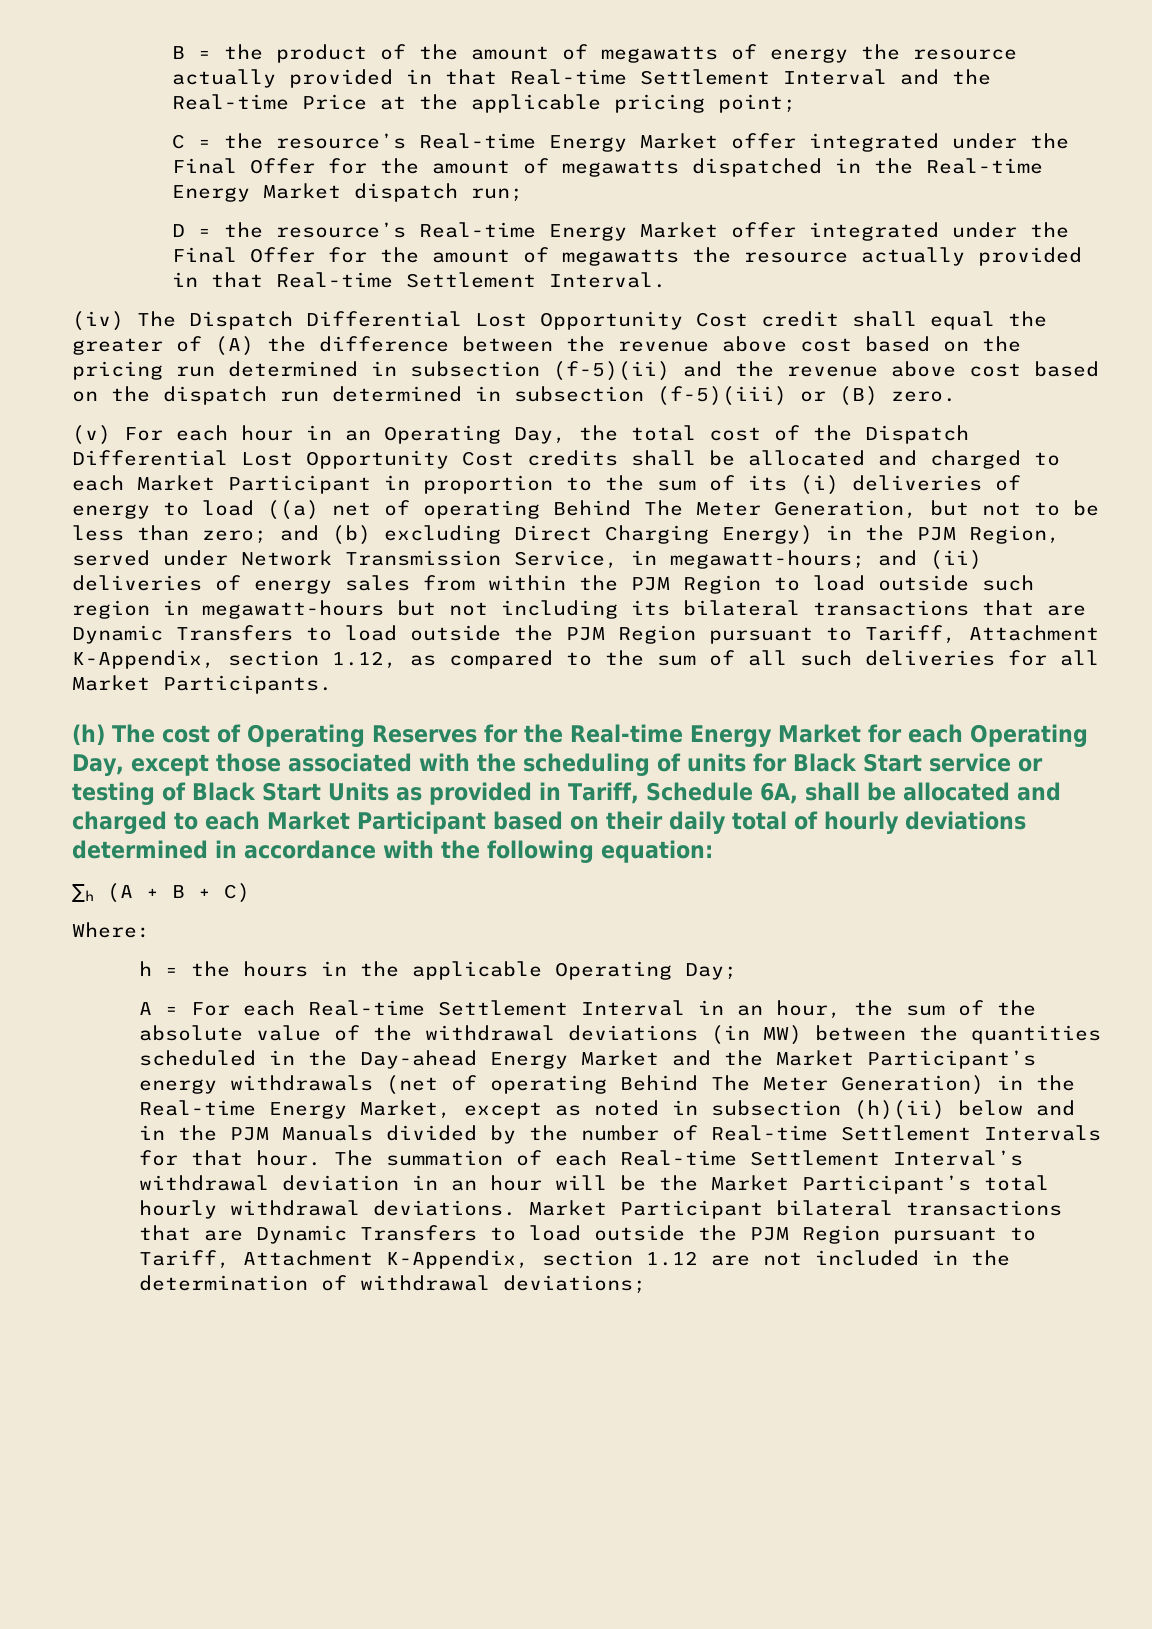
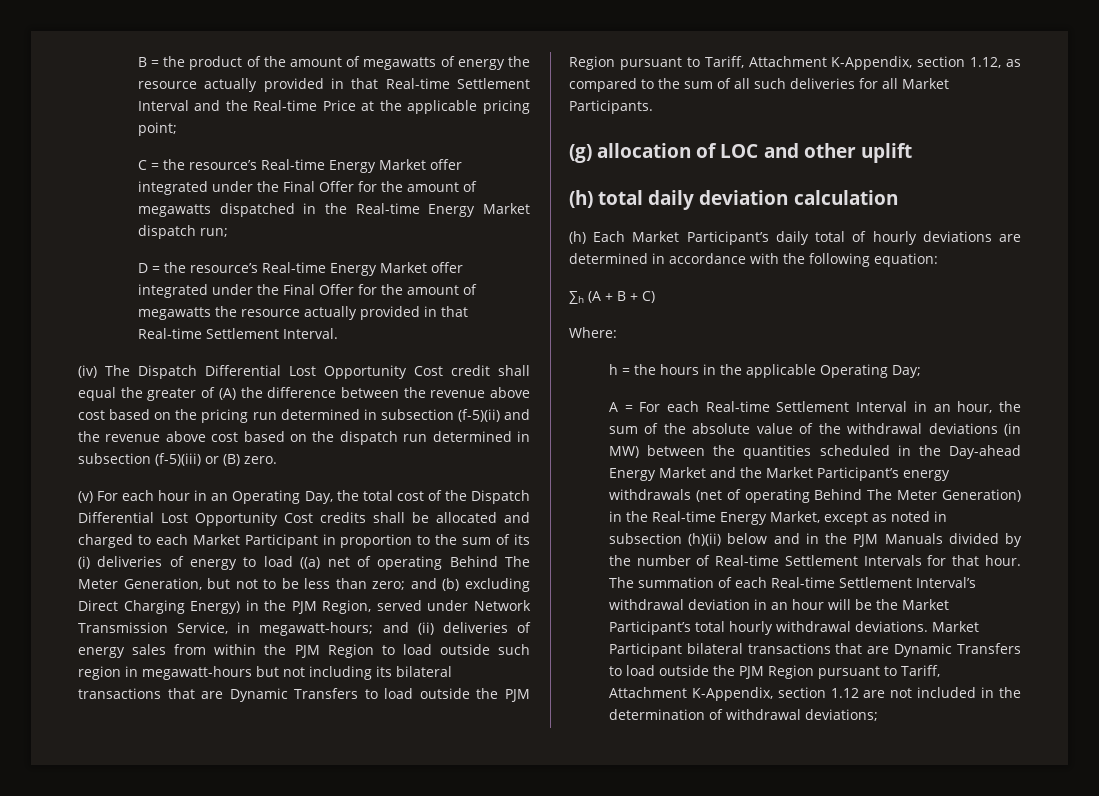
- (h) The cost of Operating Reserves for the Real-time Energy Market for each Operating Day, except those associated with the scheduling of units for Black Start service or testing of Black Start Units as provided in Tariff, Schedule 6A, shall be allocated and charged to each Market Participant based on their daily total of hourly deviations determined in accordance with the following equation:
+ (g) allocation of LOC and other uplift
+ (h) total daily deviation calculation
+ (h) Each Market Participant’s daily total of hourly deviations are determined in accordance with the following equation:

